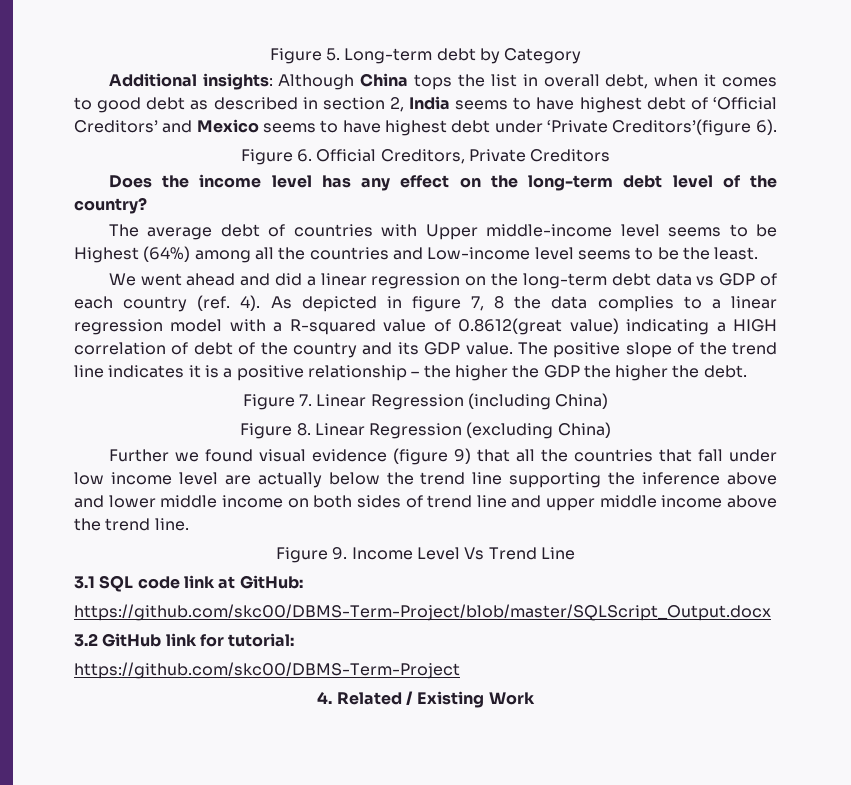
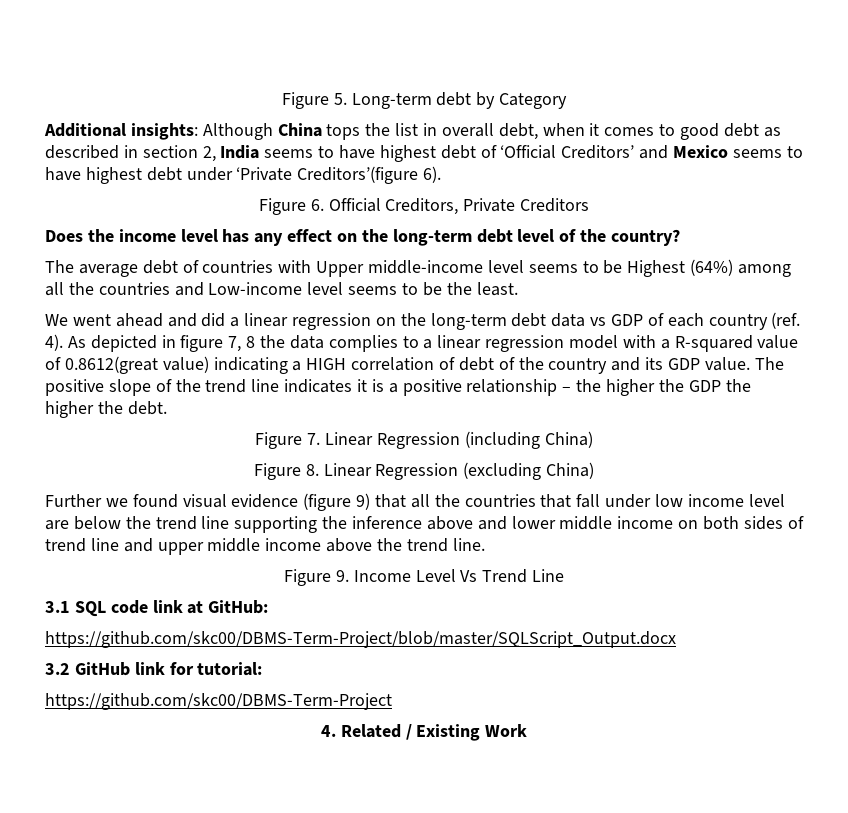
- Further we found visual evidence (figure 9) that all the countries that fall under low income level are actually below the trend line supporting the inference above and lower middle income on both sides of trend line and upper middle income above the trend line.
+ Further we found visual evidence (figure 9) that all the countries that fall under low income level are below the trend line supporting the inference above and lower middle income on both sides of trend line and upper middle income above the trend line.

